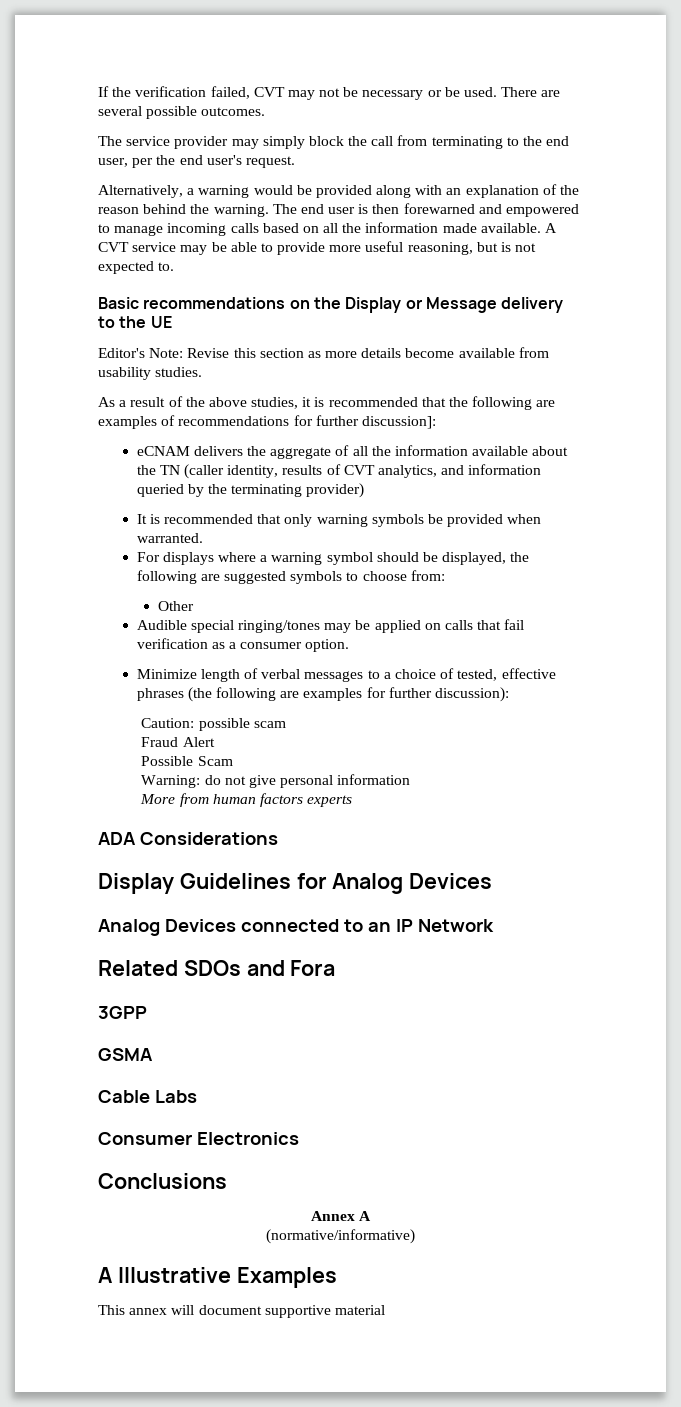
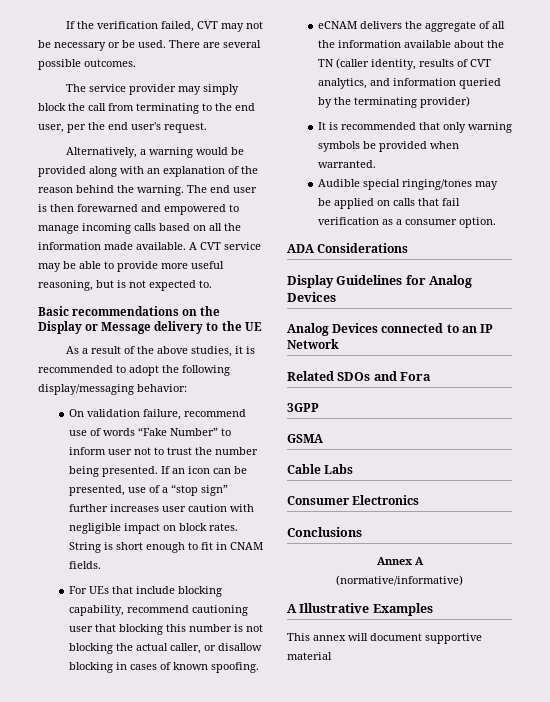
- Editor's Note: Revise this section as more details become available from usability studies.
- As a result of the above studies, it is recommended that the following are examples of recommendations for further discussion]:
+ As a result of the above studies, it is recommended to adopt the following display/messaging behavior:
+ On validation failure, recommend use of words “Fake Number” to inform user not to trust the number being presented. If an icon can be presented, use of a “stop sign” further increases user caution with negligible impact on block rates. String is short enough to fit in CNAM fields.
+ For UEs that include blocking capability, recommend cautioning user that blocking this number is not blocking the actual caller, or disallow blocking in cases of known spoofing.
- For displays where a warning symbol should be displayed, the following are suggested symbols to choose from:
- Other
- Minimize length of verbal messages to a choice of tested, effective phrases (the following are examples for further discussion):
- Caution: possible scam
- Fraud Alert
- Possible Scam
- Warning: do not give personal information
- More from human factors experts

